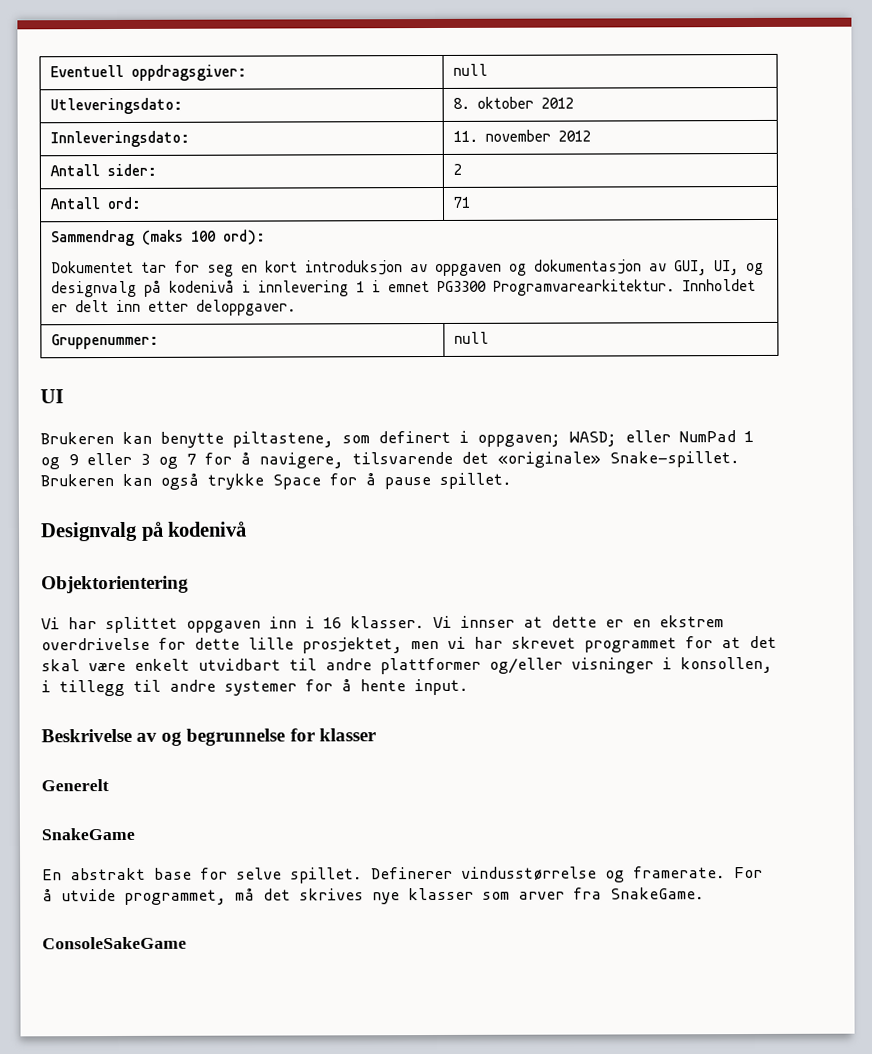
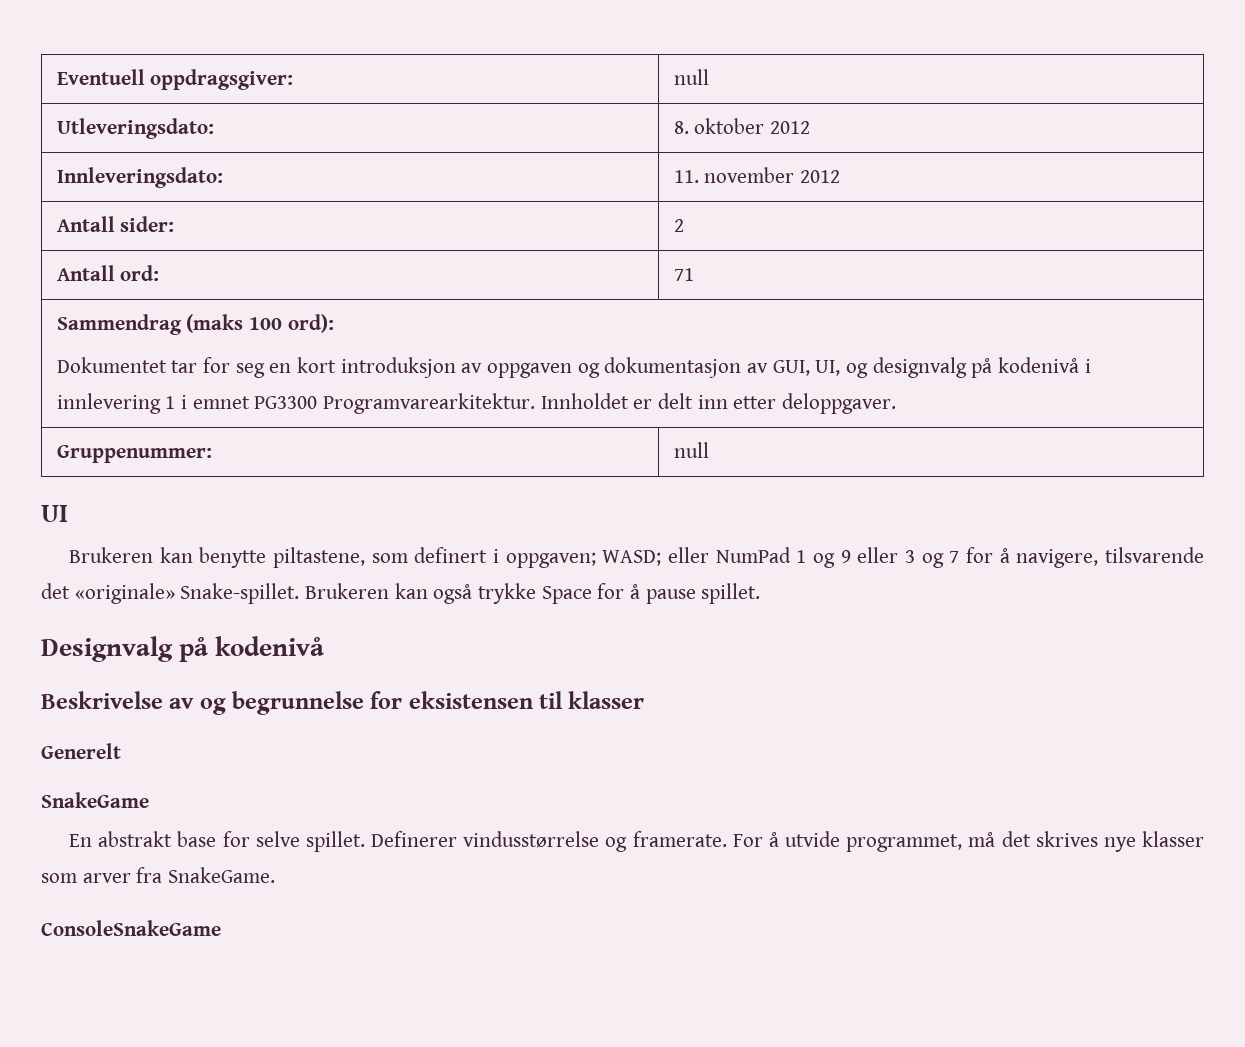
- Objektorientering
- Vi har splittet oppgaven inn i 16 klasser. Vi innser at dette er en ekstrem overdrivelse for dette lille prosjektet, men vi har skrevet programmet for at det skal være enkelt utvidbart til andre plattformer og/eller visninger i konsollen, i tillegg til andre systemer for å hente input.
- Beskrivelse av og begrunnelse for klasser
+ Beskrivelse av og begrunnelse for eksistensen til klasser
- ConsoleSakeGame
+ ConsoleSnakeGame

